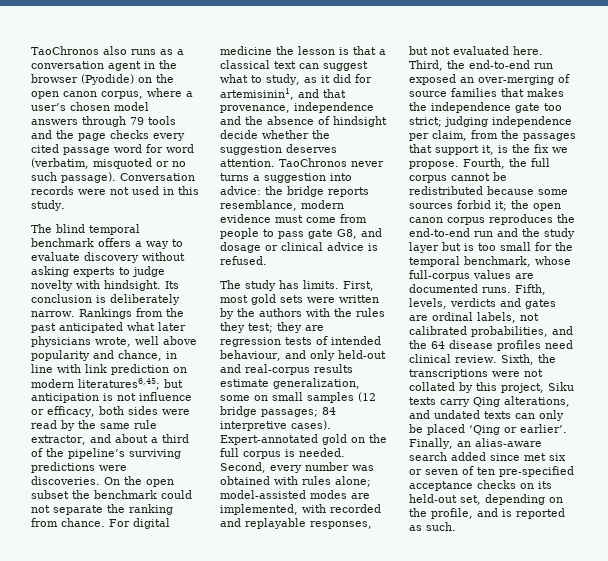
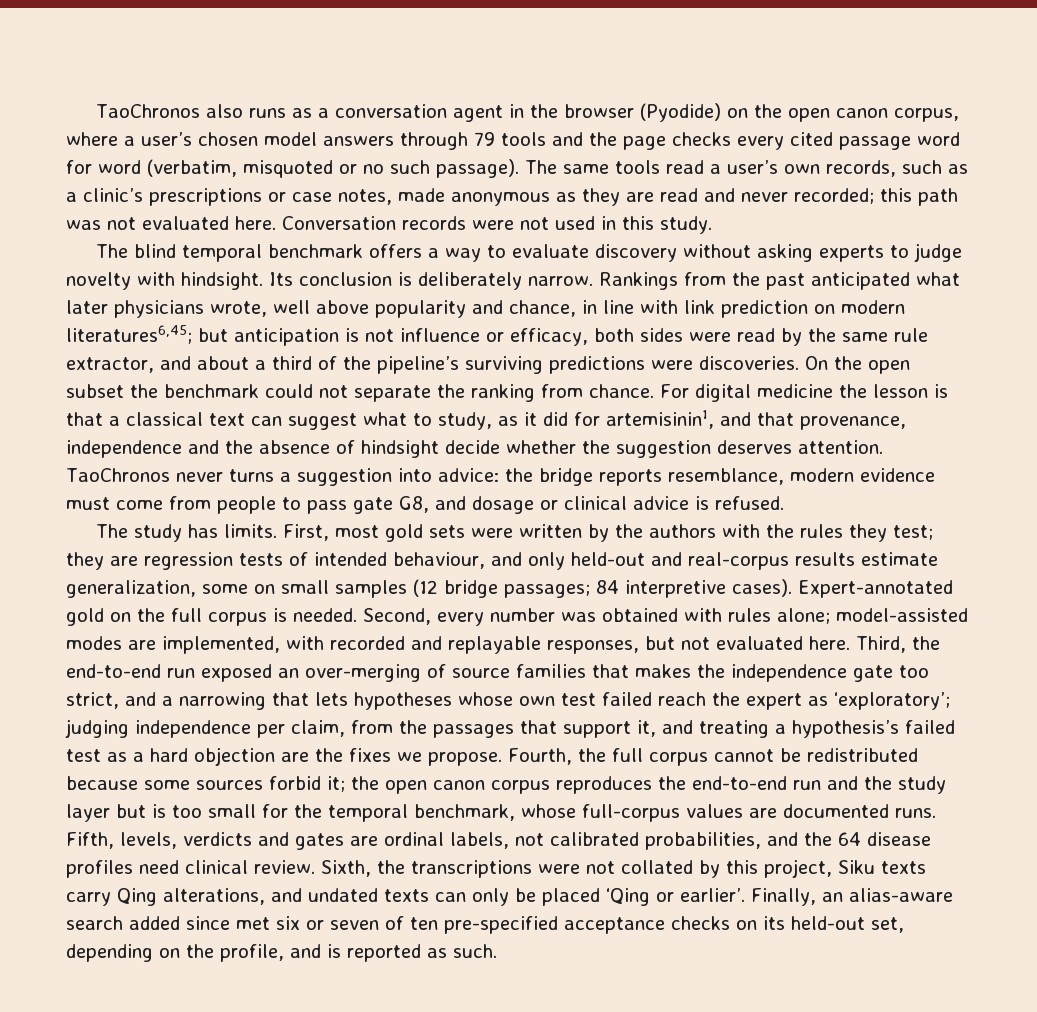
+ The same tools read a user’s own records, such as a clinic’s prescriptions or case notes, made anonymous as they are read and never recorded; this path was not evaluated here.
- Third, the end-to-end run exposed an over-merging of source families that makes the independence gate too strict; judging independence per claim, from the passages that support it, is the fix we propose.
+ Third, the end-to-end run exposed an over-merging of source families that makes the independence gate too strict, and a narrowing that lets hypotheses whose own test failed reach the expert as ‘exploratory’; judging independence per claim, from the passages that support it, and treating a hypothesis’s failed test as a hard objection are the fixes we propose.

